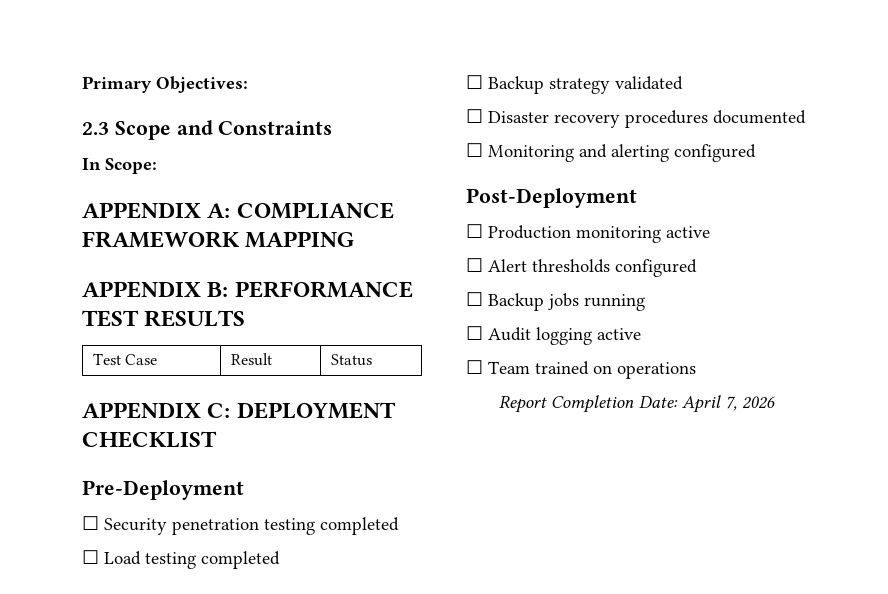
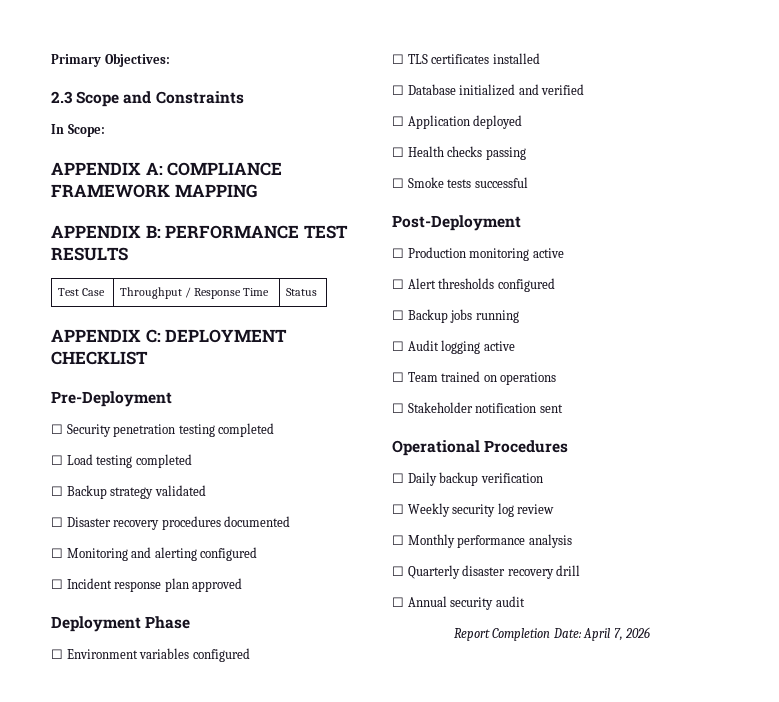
- Test Case | Result | Status
+ Test Case | Throughput / Response Time | Status
+ ☐ Incident response plan approved
+ Deployment Phase
+ ☐ Environment variables configured
+ ☐ TLS certificates installed
+ ☐ Database initialized and verified
+ ☐ Application deployed
+ ☐ Health checks passing
+ ☐ Smoke tests successful
+ ☐ Stakeholder notification sent
+ Operational Procedures
+ ☐ Daily backup verification
+ ☐ Weekly security log review
+ ☐ Monthly performance analysis
+ ☐ Quarterly disaster recovery drill
+ ☐ Annual security audit

